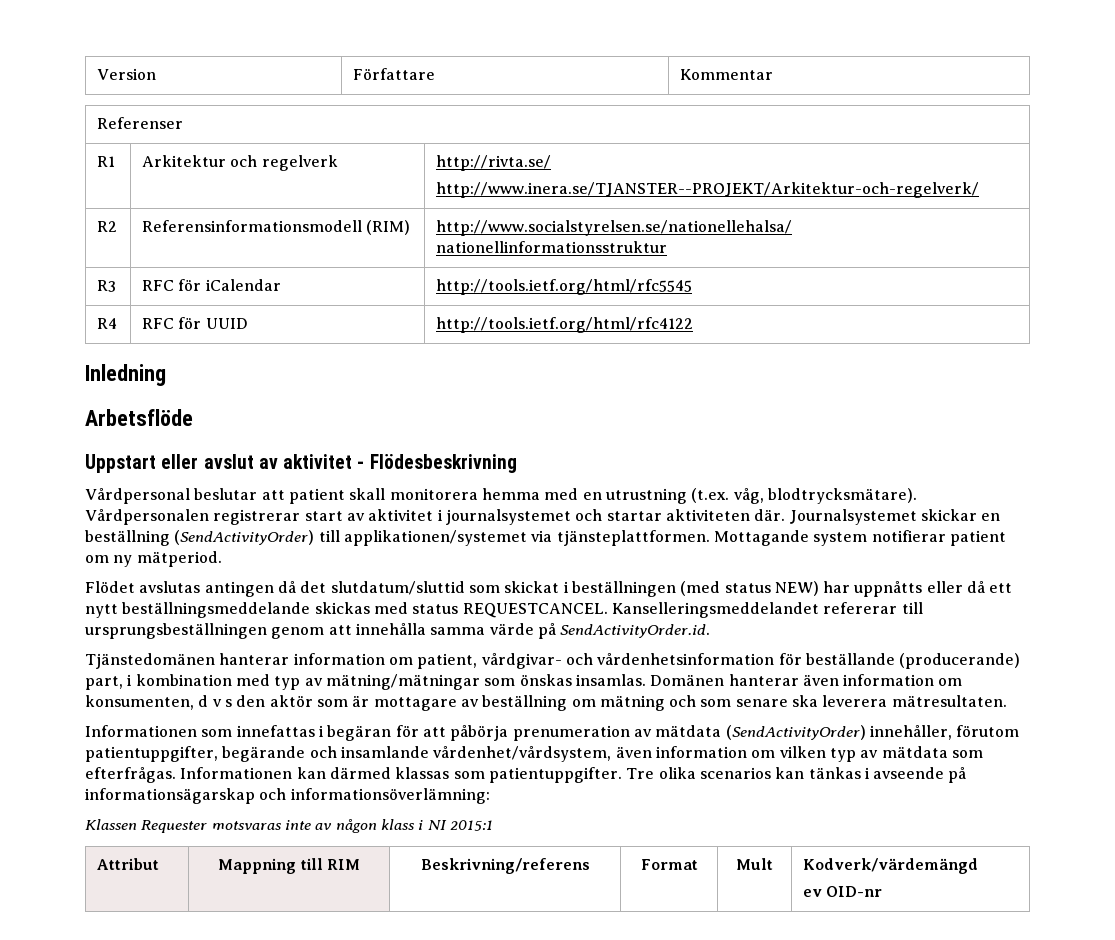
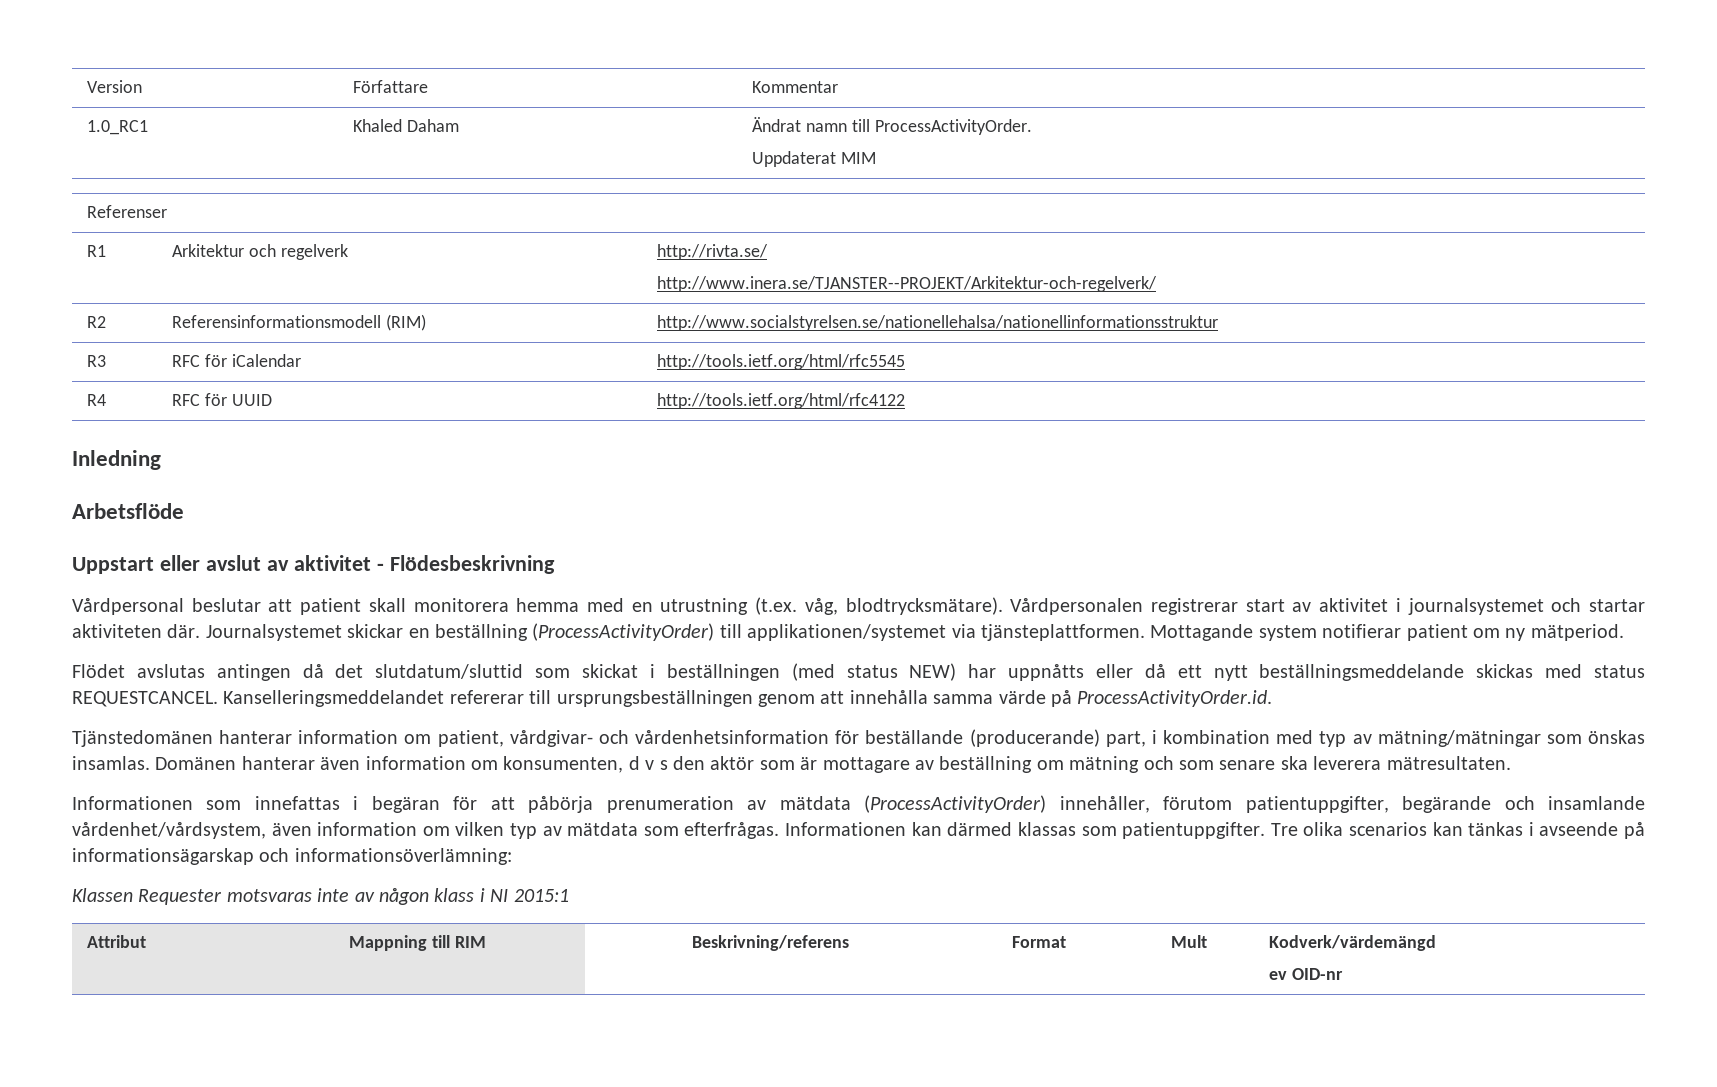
+ 1.0_RC1 | Khaled Daham | Ändrat namn till ProcessActivityOrder.
+ Uppdaterat MIM
- Journalsystemet skickar en beställning (SendActivityOrder) till applikationen/systemet via tjänsteplattformen.
+ Journalsystemet skickar en beställning (ProcessActivityOrder) till applikationen/systemet via tjänsteplattformen.
- Kanselleringsmeddelandet refererar till ursprungsbeställningen genom att innehålla samma värde på SendActivityOrder.id.
+ Kanselleringsmeddelandet refererar till ursprungsbeställningen genom att innehålla samma värde på ProcessActivityOrder.id.
- Informationen som innefattas i begäran för att påbörja prenumeration av mätdata (SendActivityOrder) innehåller, förutom patientuppgifter, begärande och insamlande vårdenhet/vårdsystem, även information om vilken typ av mätdata som efterfrågas.
+ Informationen som innefattas i begäran för att påbörja prenumeration av mätdata (ProcessActivityOrder) innehåller, förutom patientuppgifter, begärande och insamlande vårdenhet/vårdsystem, även information om vilken typ av mätdata som efterfrågas.

